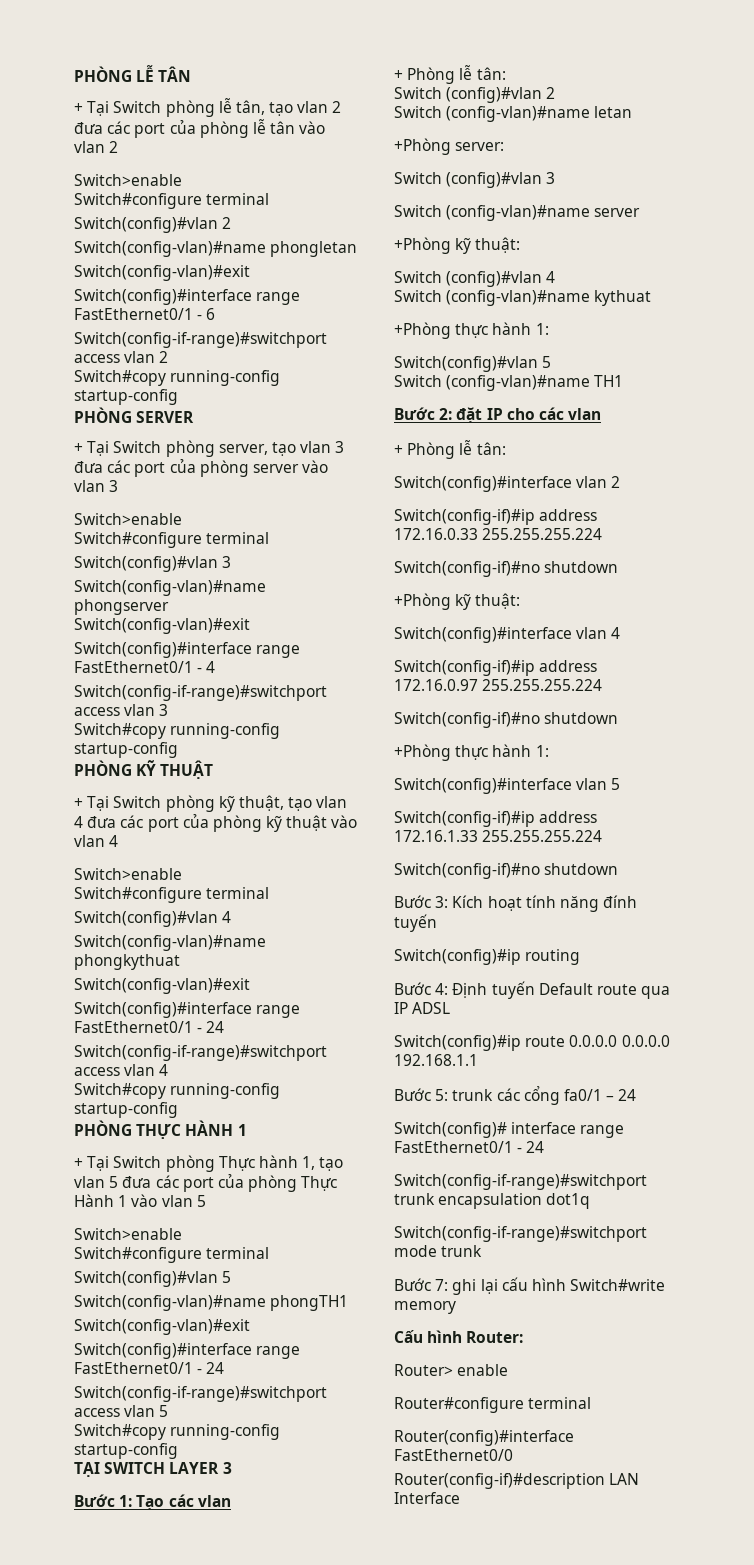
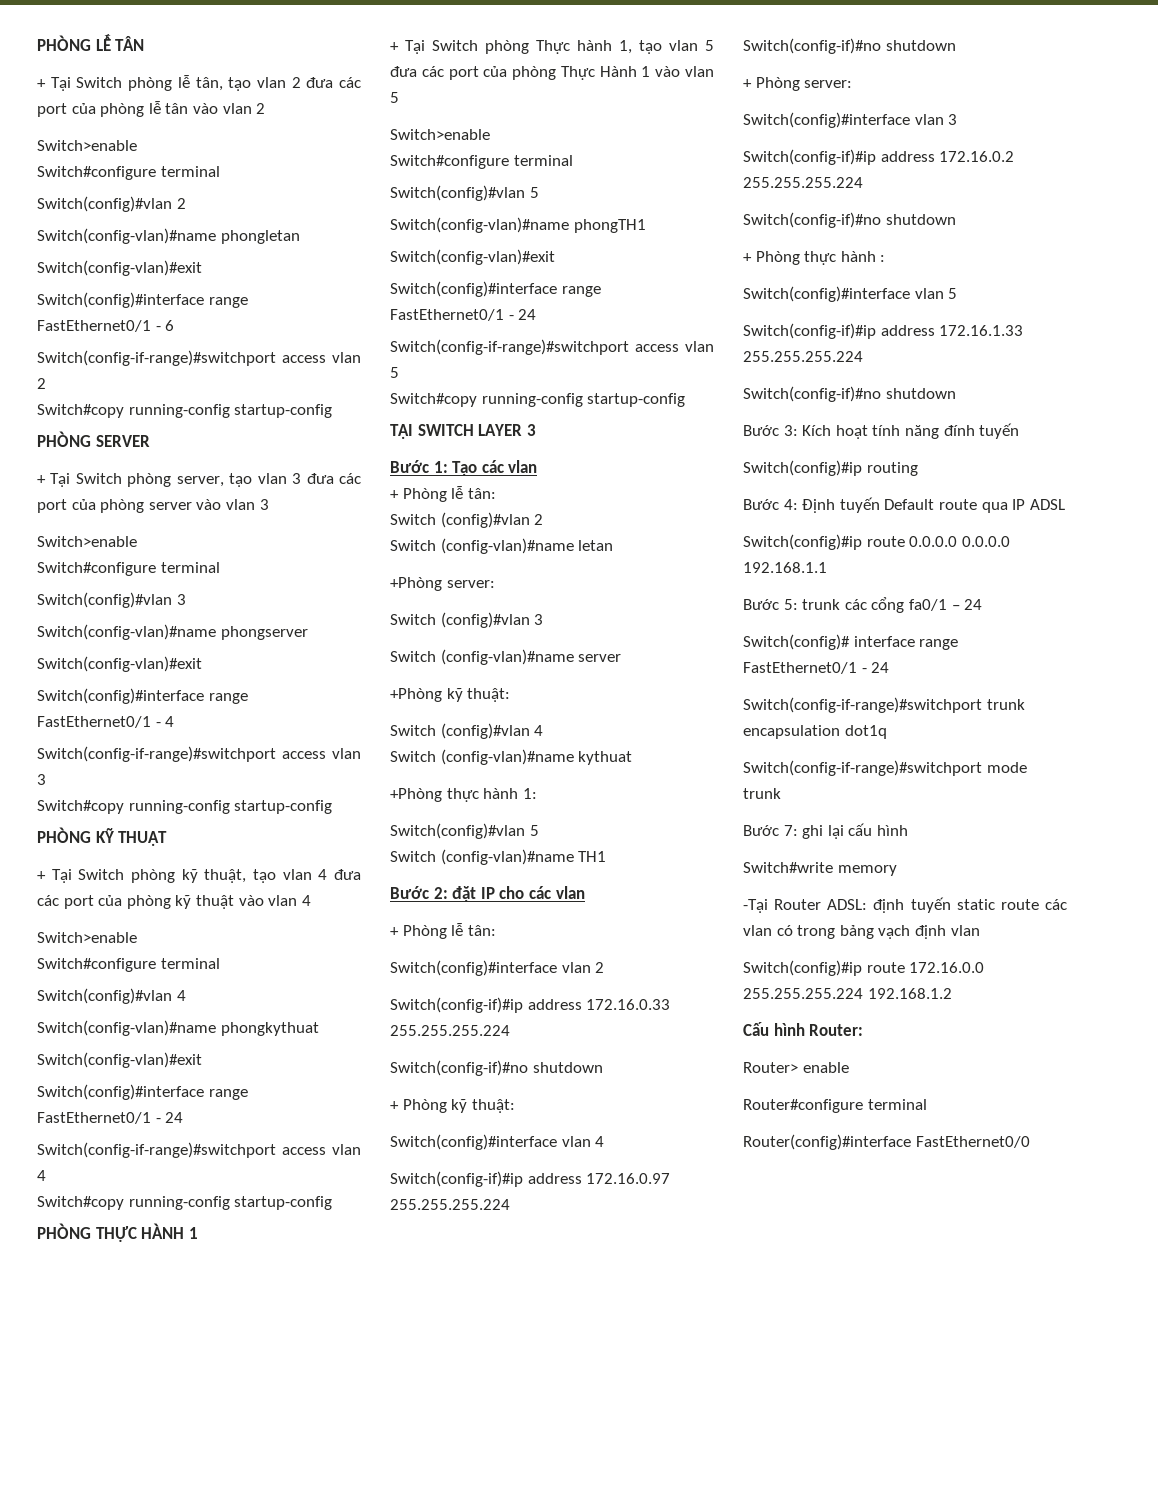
  Switch(config-if)#ip address 172.16.0.33 255.255.255.224
  Switch(config-if)#no shutdown
- +Phòng kỹ thuật:
+ + Phòng kỹ thuật:
  Switch(config-if)#ip address 172.16.0.97 255.255.255.224
  Switch(config-if)#no shutdown
- +Phòng thực hành 1:
+ + Phòng server:
+ Switch(config)#interface vlan 3
+ Switch(config-if)#ip address 172.16.0.2 255.255.255.224
+ Switch(config-if)#no shutdown
+ + Phòng thực hành :
- Bước 7: ghi lại cấu hình Switch#write memory
+ Bước 7: ghi lại cấu hình
+ Switch#write memory
+ -Tại Router ADSL: định tuyến static route các vlan có trong bảng vạch định vlan
+ Switch(config)#ip route 172.16.0.0 255.255.255.224 192.168.1.2
- Router(config-if)#description LAN Interface

